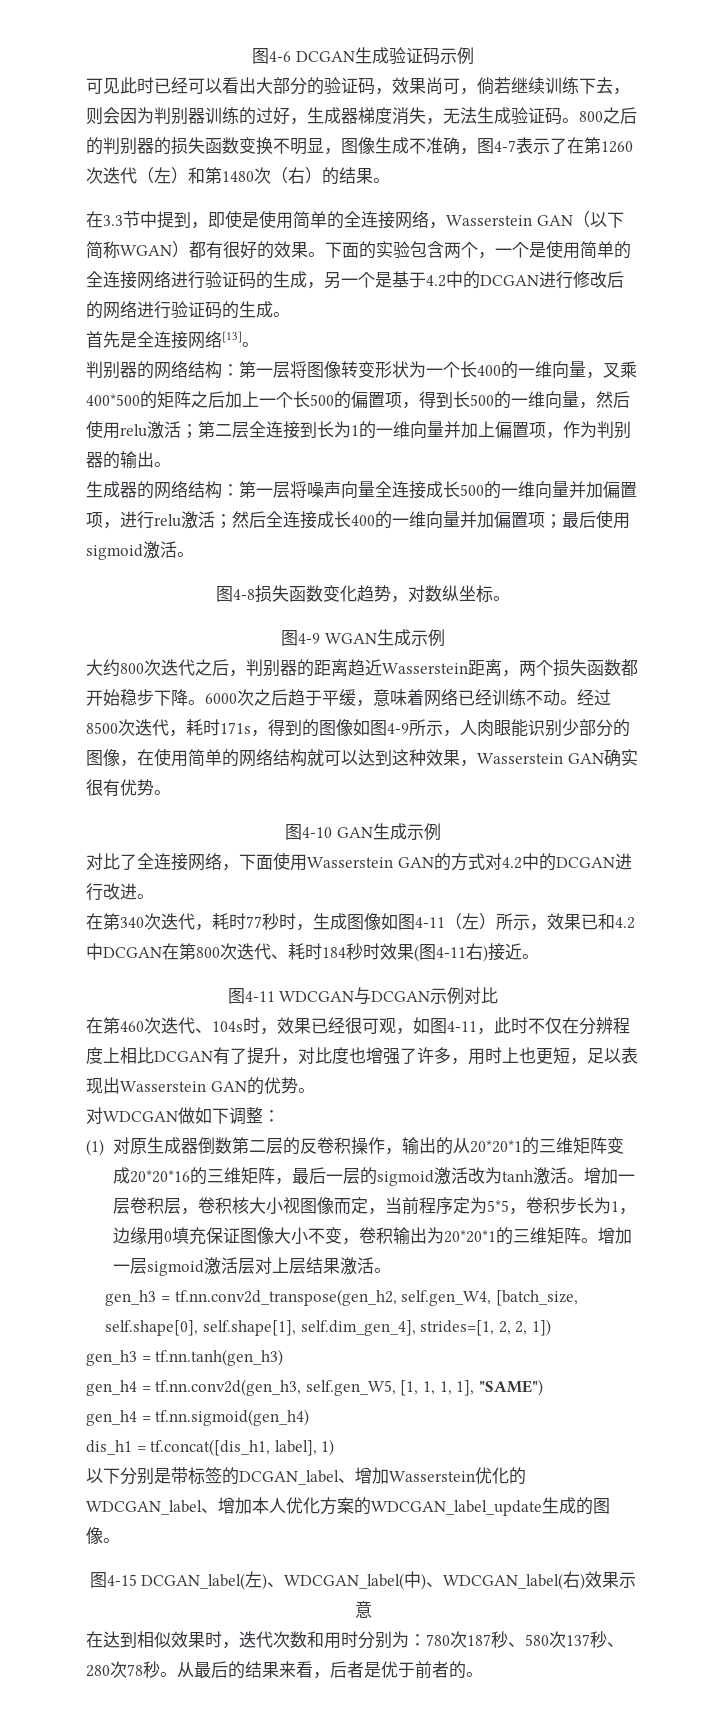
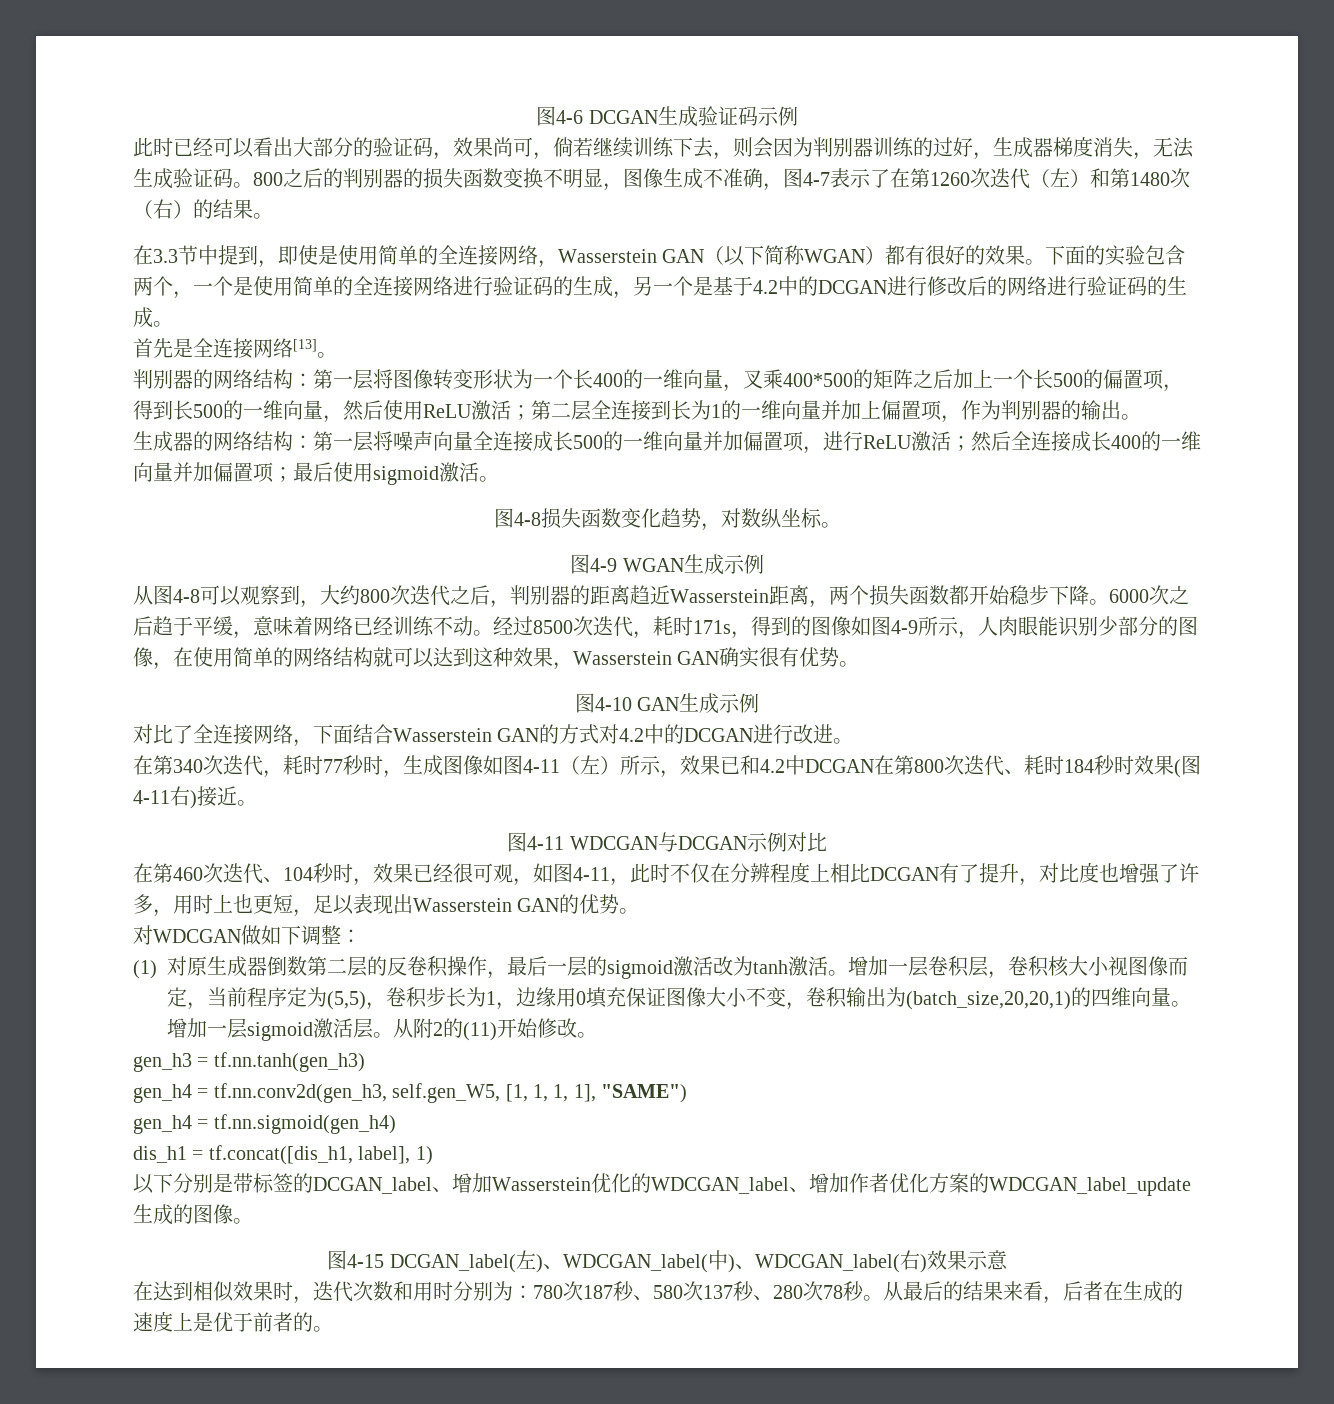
- 可见此时已经可以看出大部分的验证码，效果尚可，倘若继续训练下去，则会因为判别器训练的过好，生成器梯度消失，无法生成验证码。
+ 此时已经可以看出大部分的验证码，效果尚可，倘若继续训练下去，则会因为判别器训练的过好，生成器梯度消失，无法生成验证码。
- 判别器的网络结构：第一层将图像转变形状为一个长400的一维向量，叉乘400*500的矩阵之后加上一个长500的偏置项，得到长500的一维向量，然后使用relu激活；第二层全连接到长为1的一维向量并加上偏置项，作为判别器的输出。
+ 判别器的网络结构：第一层将图像转变形状为一个长400的一维向量，叉乘400*500的矩阵之后加上一个长500的偏置项，得到长500的一维向量，然后使用ReLU激活；第二层全连接到长为1的一维向量并加上偏置项，作为判别器的输出。
- 生成器的网络结构：第一层将噪声向量全连接成长500的一维向量并加偏置项，进行relu激活；然后全连接成长400的一维向量并加偏置项；最后使用sigmoid激活。
+ 生成器的网络结构：第一层将噪声向量全连接成长500的一维向量并加偏置项，进行ReLU激活；然后全连接成长400的一维向量并加偏置项；最后使用sigmoid激活。
- 大约800次迭代之后，判别器的距离趋近Wasserstein距离，两个损失函数都开始稳步下降。
+ 从图4-8可以观察到，大约800次迭代之后，判别器的距离趋近Wasserstein距离，两个损失函数都开始稳步下降。
- 对比了全连接网络，下面使用Wasserstein GAN的方式对4.2中的DCGAN进行改进。
+ 对比了全连接网络，下面结合Wasserstein GAN的方式对4.2中的DCGAN进行改进。
- 在第460次迭代、104s时，效果已经很可观，如图4-11，此时不仅在分辨程度上相比DCGAN有了提升，对比度也增强了许多，用时上也更短，足以表现出Wasserstein GAN的优势。
+ 在第460次迭代、104秒时，效果已经很可观，如图4-11，此时不仅在分辨程度上相比DCGAN有了提升，对比度也增强了许多，用时上也更短，足以表现出Wasserstein GAN的优势。
- (1)对原生成器倒数第二层的反卷积操作，输出的从20*20*1的三维矩阵变成20*20*16的三维矩阵，最后一层的sigmoid激活改为tanh激活。
+ (1)对原生成器倒数第二层的反卷积操作，最后一层的sigmoid激活改为tanh激活。
- 增加一层卷积层，卷积核大小视图像而定，当前程序定为5*5，卷积步长为1，边缘用0填充保证图像大小不变，卷积输出为20*20*1的三维矩阵。
+ 增加一层卷积层，卷积核大小视图像而定，当前程序定为(5,5)，卷积步长为1，边缘用0填充保证图像大小不变，卷积输出为(batch_size,20,20,1)的四维向量。
- 增加一层sigmoid激活层对上层结果激活。
- gen_h3 = tf.nn.conv2d_transpose(gen_h2, self.gen_W4, [batch_size, self.shape[0], self.shape[1], self.dim_gen_4], strides=[1, 2, 2, 1])
+ 增加一层sigmoid激活层。从附2的(11)开始修改。
- 以下分别是带标签的DCGAN_label、增加Wasserstein优化的WDCGAN_label、增加本人优化方案的WDCGAN_label_update生成的图像。
+ 以下分别是带标签的DCGAN_label、增加Wasserstein优化的WDCGAN_label、增加作者优化方案的WDCGAN_label_update生成的图像。
- 从最后的结果来看，后者是优于前者的。
+ 从最后的结果来看，后者在生成的速度上是优于前者的。

